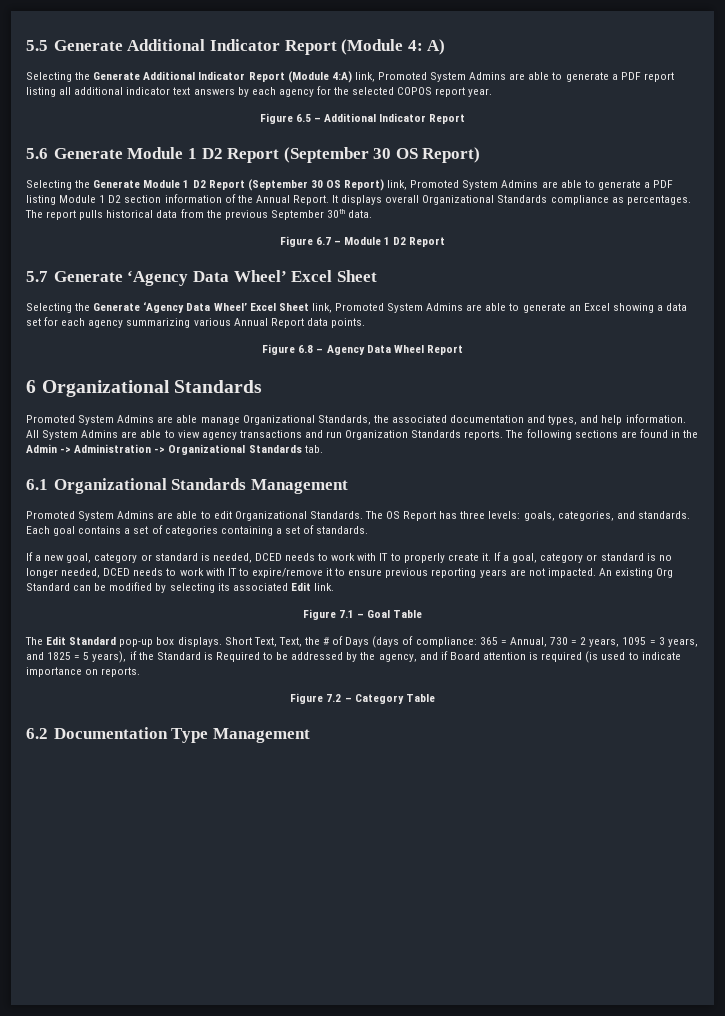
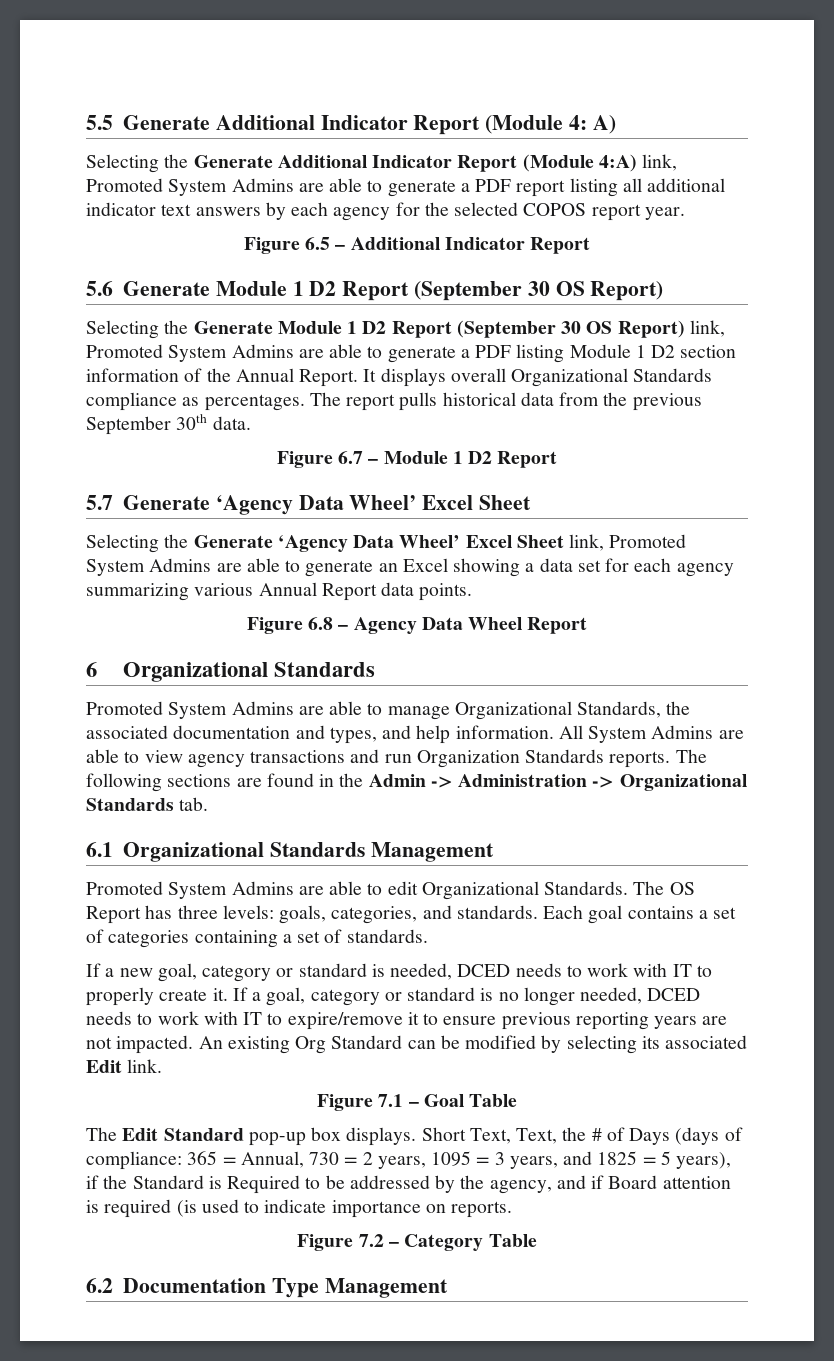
- Promoted System Admins are able manage Organizational Standards, the associated documentation and types, and help information.
+ Promoted System Admins are able to manage Organizational Standards, the associated documentation and types, and help information.

